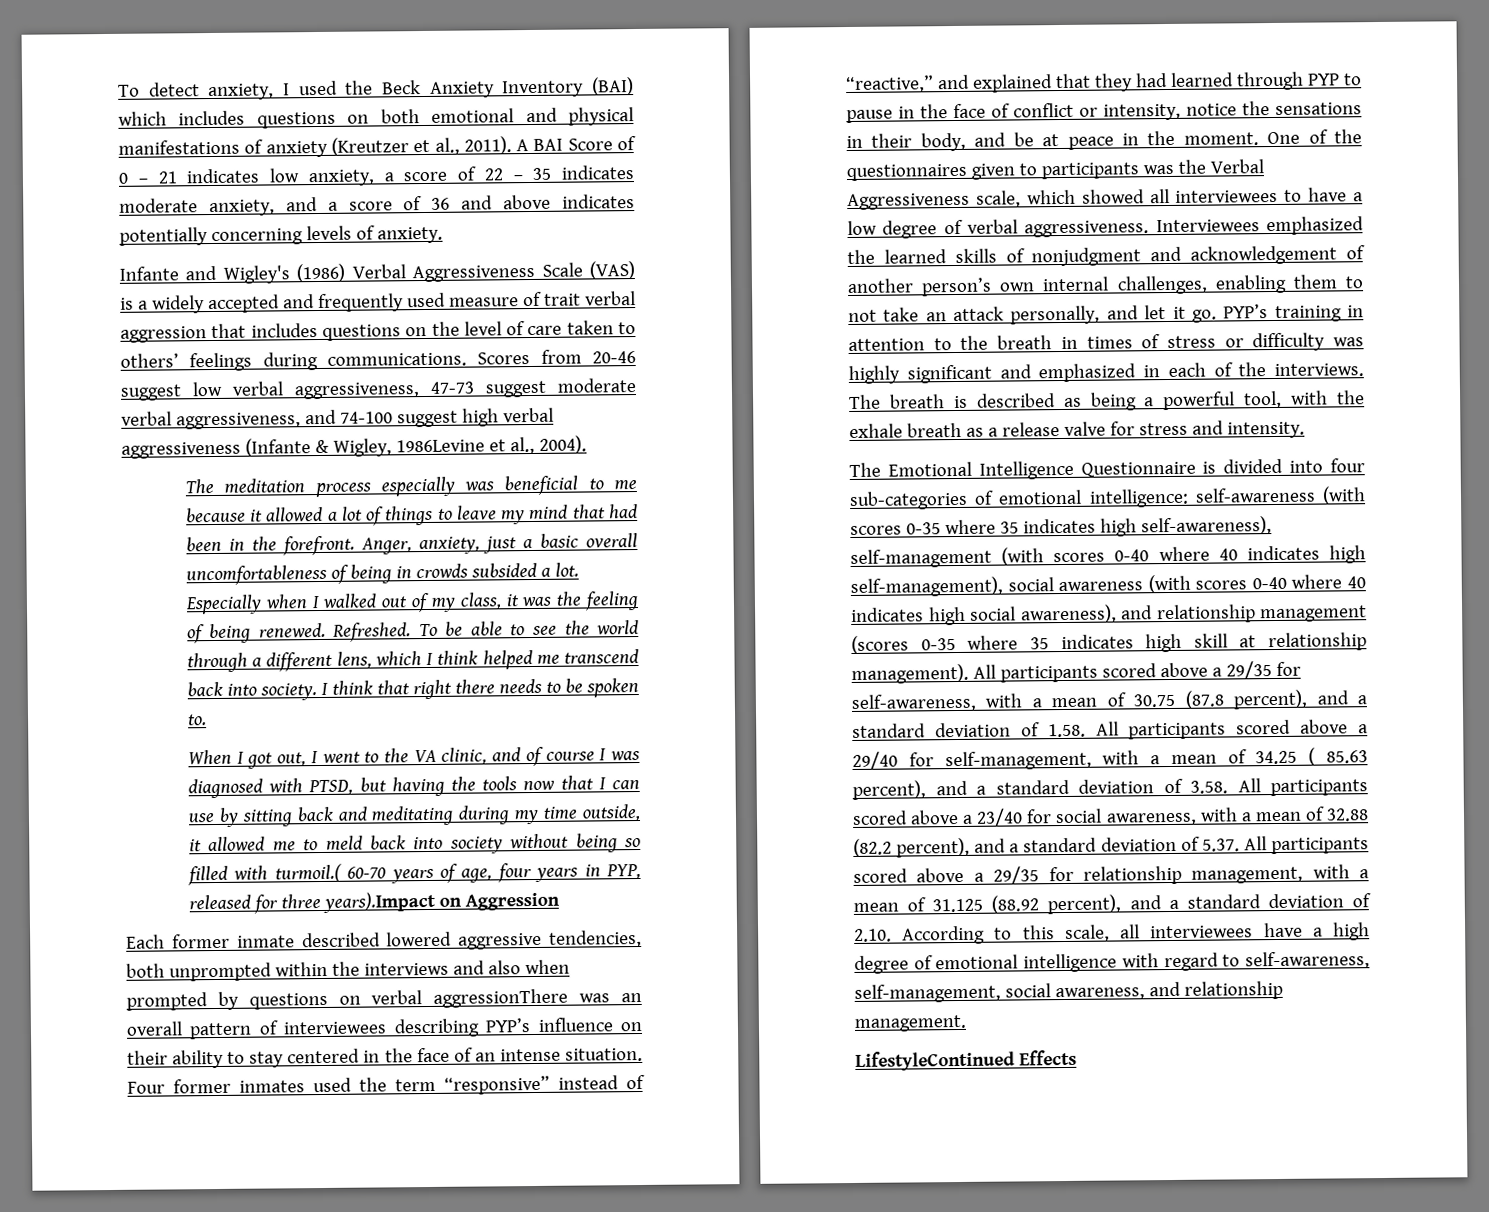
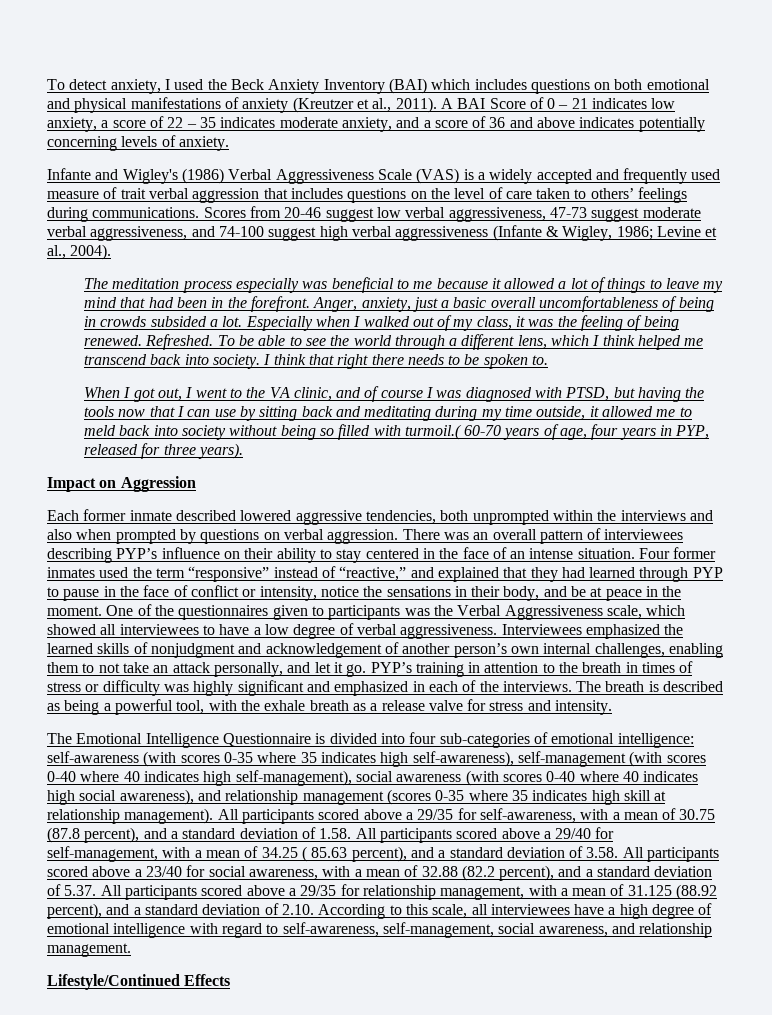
- Scores from 20-46 suggest low verbal aggressiveness, 47-73 suggest moderate verbal aggressiveness, and 74-100 suggest high verbal aggressiveness (Infante & Wigley, 1986Levine et al., 2004).
+ Scores from 20-46 suggest low verbal aggressiveness, 47-73 suggest moderate verbal aggressiveness, and 74-100 suggest high verbal aggressiveness (Infante & Wigley, 1986; Levine et al., 2004).
- When I got out, I went to the VA clinic, and of course I was diagnosed with PTSD, but having the tools now that I can use by sitting back and meditating during my time outside, it allowed me to meld back into society without being so filled with turmoil.( 60-70 years of age, four years in PYP, released for three years).Impact on Aggression
+ When I got out, I went to the VA clinic, and of course I was diagnosed with PTSD, but having the tools now that I can use by sitting back and meditating during my time outside, it allowed me to meld back into society without being so filled with turmoil.( 60-70 years of age, four years in PYP, released for three years).
+ Impact on Aggression
- Each former inmate described lowered aggressive tendencies, both unprompted within the interviews and also when prompted by questions on verbal aggressionThere was an overall pattern of interviewees describing PYP’s influence on their ability to stay centered in the face of an intense situation.
+ Each former inmate described lowered aggressive tendencies, both unprompted within the interviews and also when prompted by questions on verbal aggression. There was an overall pattern of interviewees describing PYP’s influence on their ability to stay centered in the face of an intense situation.
- LifestyleContinued Effects
+ Lifestyle/Continued Effects

